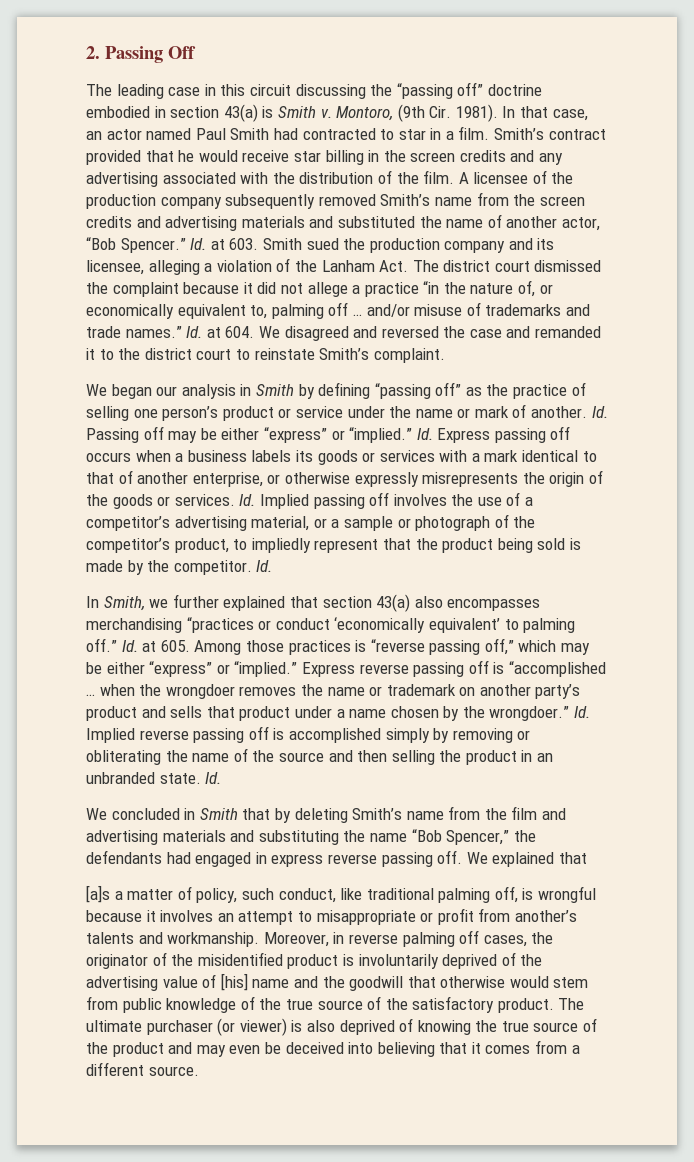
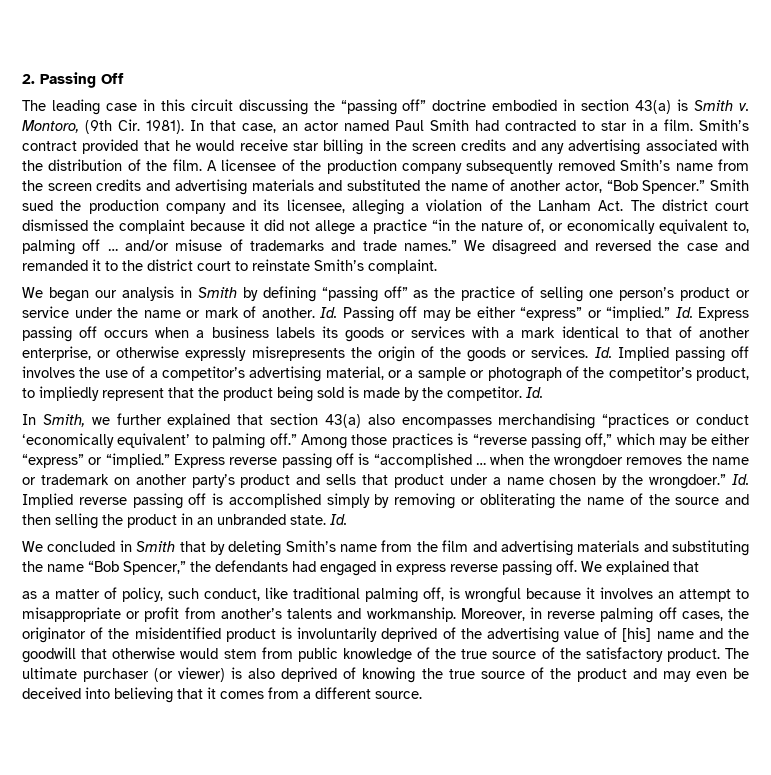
- Id. at 603. Smith sued the production company and its licensee, alleging a violation of the Lanham Act. The district court dismissed the complaint because it did not allege a practice “in the nature of, or economically equivalent to, palming off … and/or misuse of trademarks and trade names.”
+ Smith sued the production company and its licensee, alleging a violation of the Lanham Act. The district court dismissed the complaint because it did not allege a practice “in the nature of, or economically equivalent to, palming off … and/or misuse of trademarks and trade names.”
- Id. at 604. We disagreed and reversed the case and remanded it to the district court to reinstate Smith’s complaint.
+ We disagreed and reversed the case and remanded it to the district court to reinstate Smith’s complaint.
- Id. at 605. Among those practices is “reverse passing off,” which may be either “express” or “implied.”
+ Among those practices is “reverse passing off,” which may be either “express” or “implied.”
- [a]s a matter of policy, such conduct, like traditional palming off, is wrongful because it involves an attempt to misappropriate or profit from another’s talents and workmanship.
+ as a matter of policy, such conduct, like traditional palming off, is wrongful because it involves an attempt to misappropriate or profit from another’s talents and workmanship.

